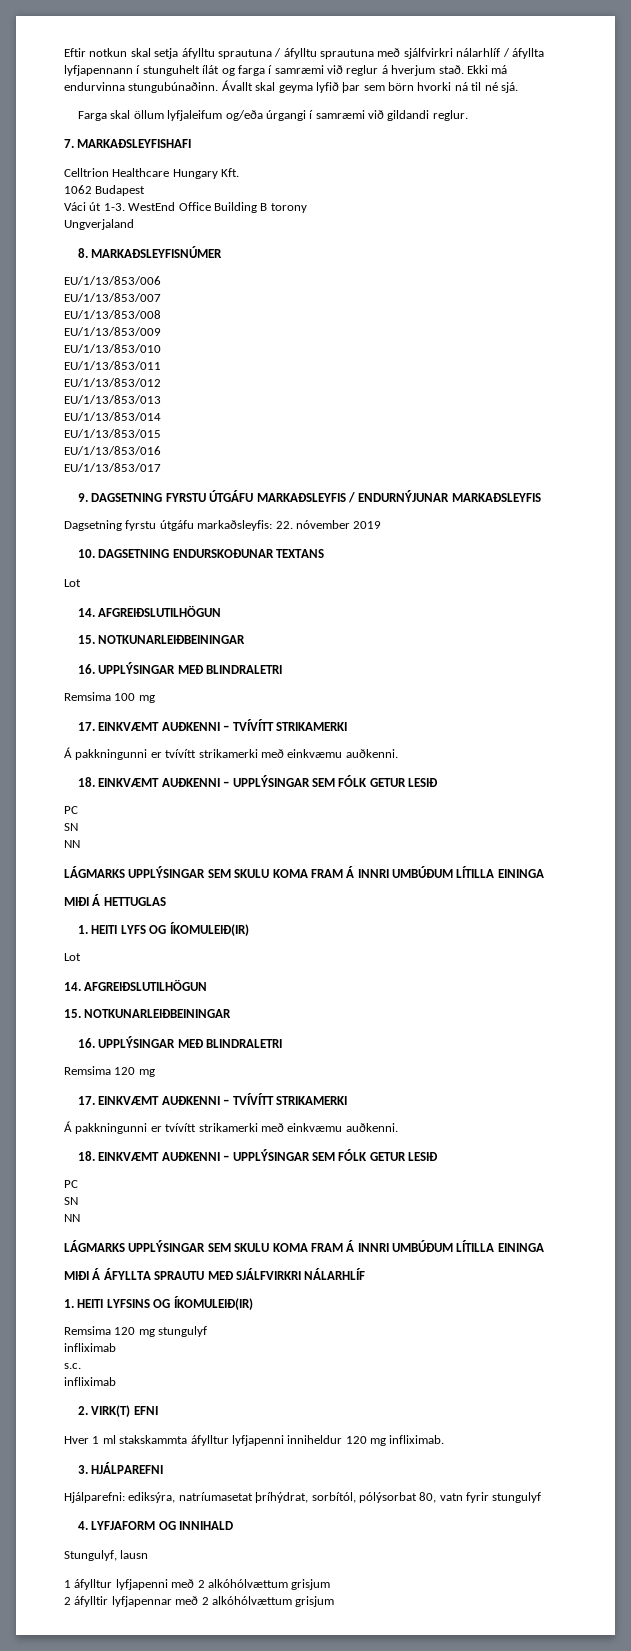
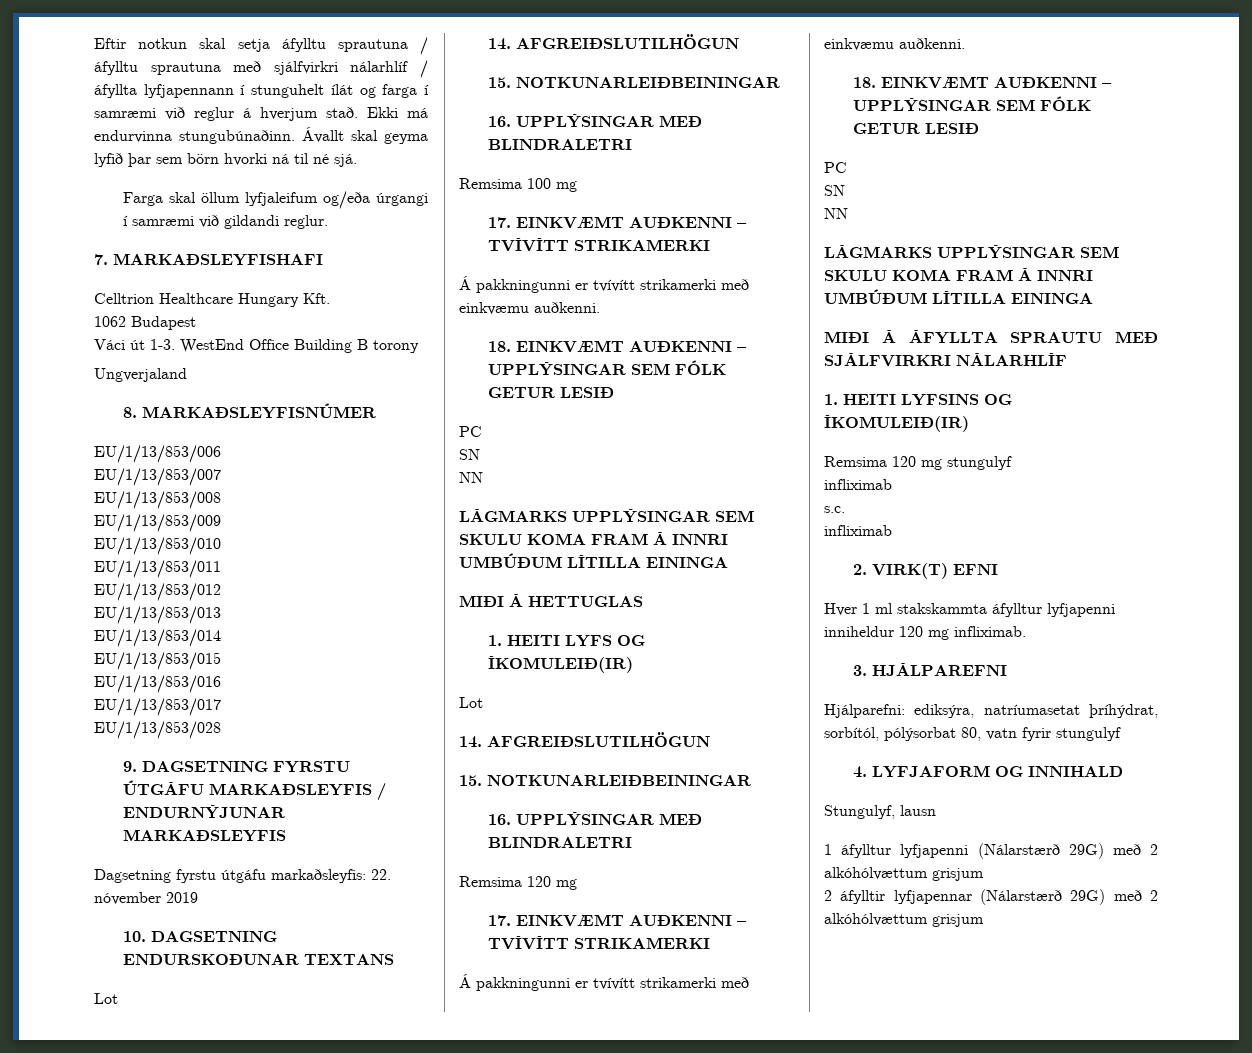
+ EU/1/13/853/028
- 1 áfylltur lyfjapenni með 2 alkóhólvættum grisjum
+ 1 áfylltur lyfjapenni (Nálarstærð 29G) með 2 alkóhólvættum grisjum
- 2 áfylltir lyfjapennar með 2 alkóhólvættum grisjum
+ 2 áfylltir lyfjapennar (Nálarstærð 29G) með 2 alkóhólvættum grisjum

